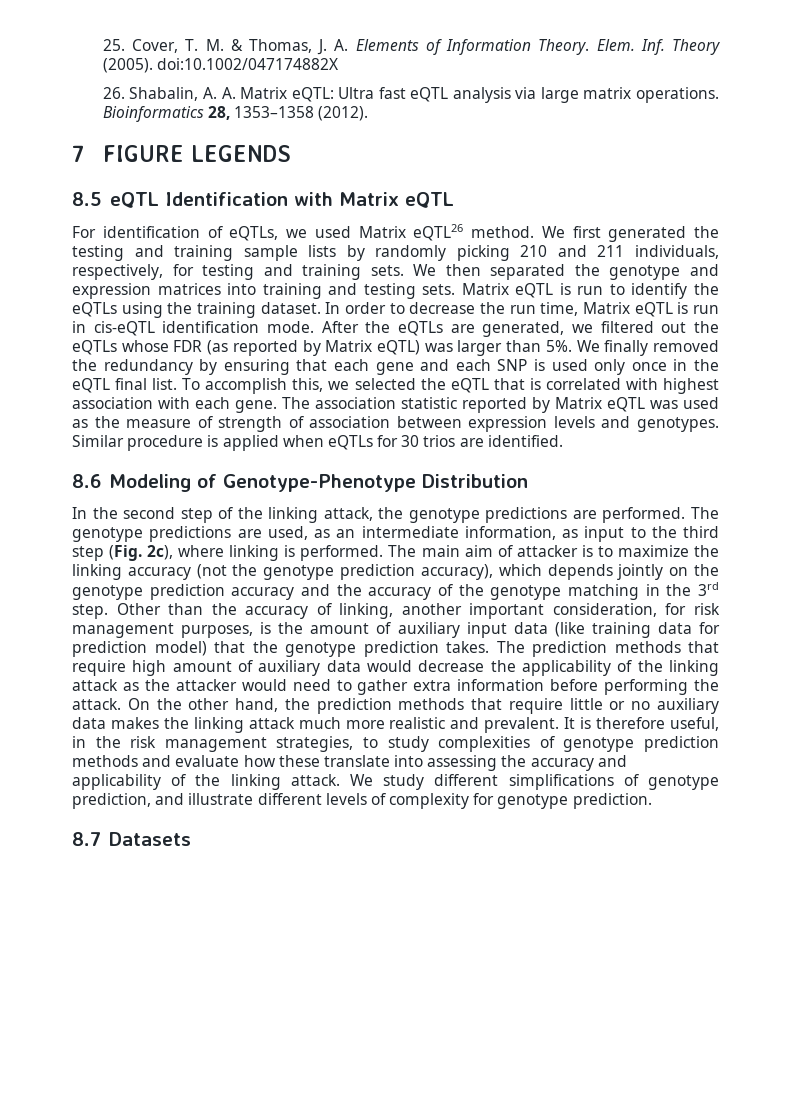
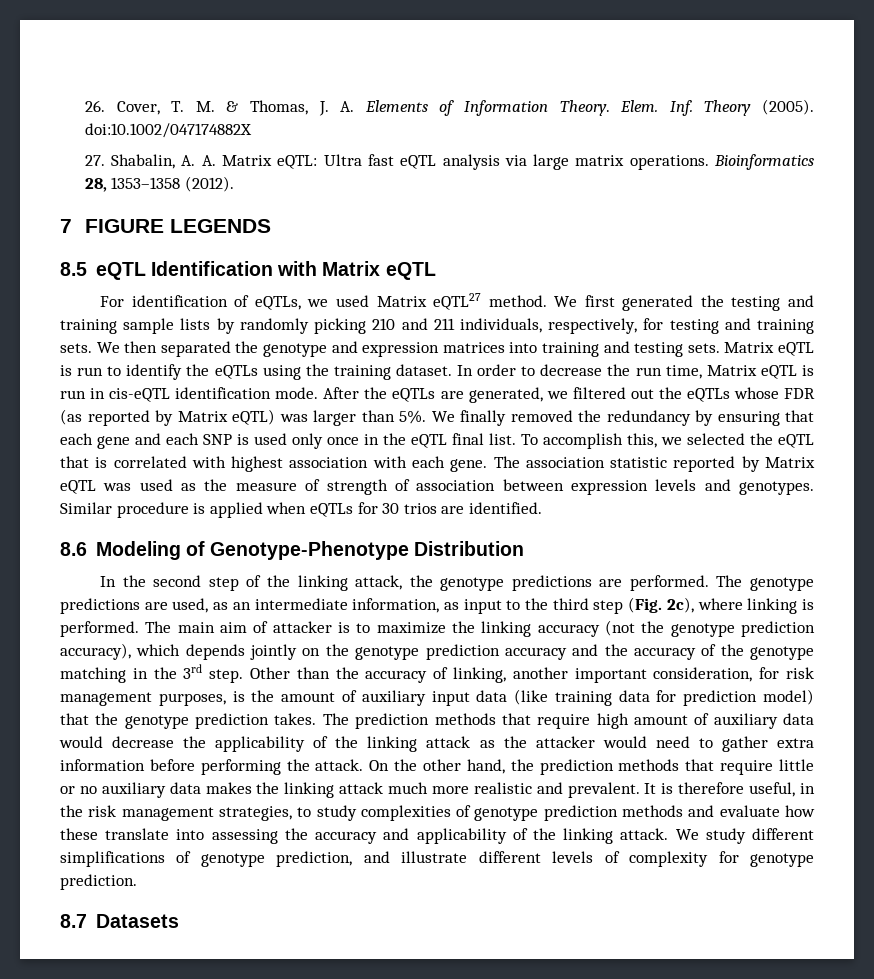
- 25. Cover, T. M. & Thomas, J. A. Elements of Information Theory.
+ 26. Cover, T. M. & Thomas, J. A. Elements of Information Theory.
- 26. Shabalin, A. A. Matrix eQTL: Ultra fast eQTL analysis via large matrix operations.
+ 27. Shabalin, A. A. Matrix eQTL: Ultra fast eQTL analysis via large matrix operations.
- For identification of eQTLs, we used Matrix eQTL26 method.
+ For identification of eQTLs, we used Matrix eQTL27 method.

